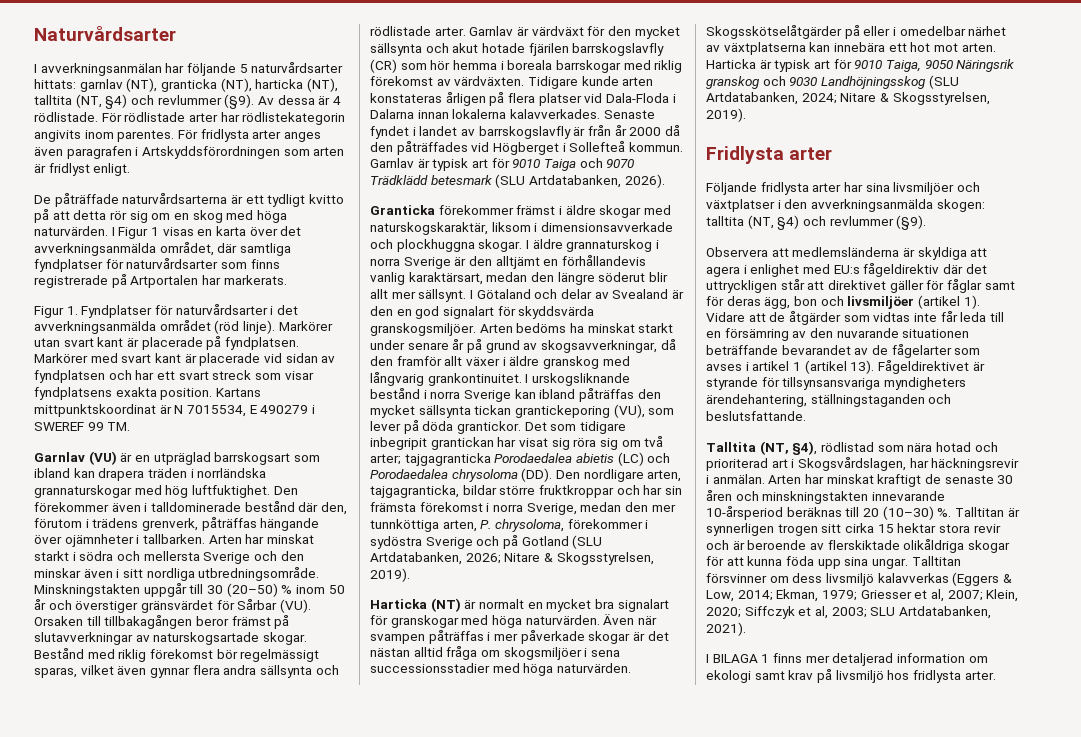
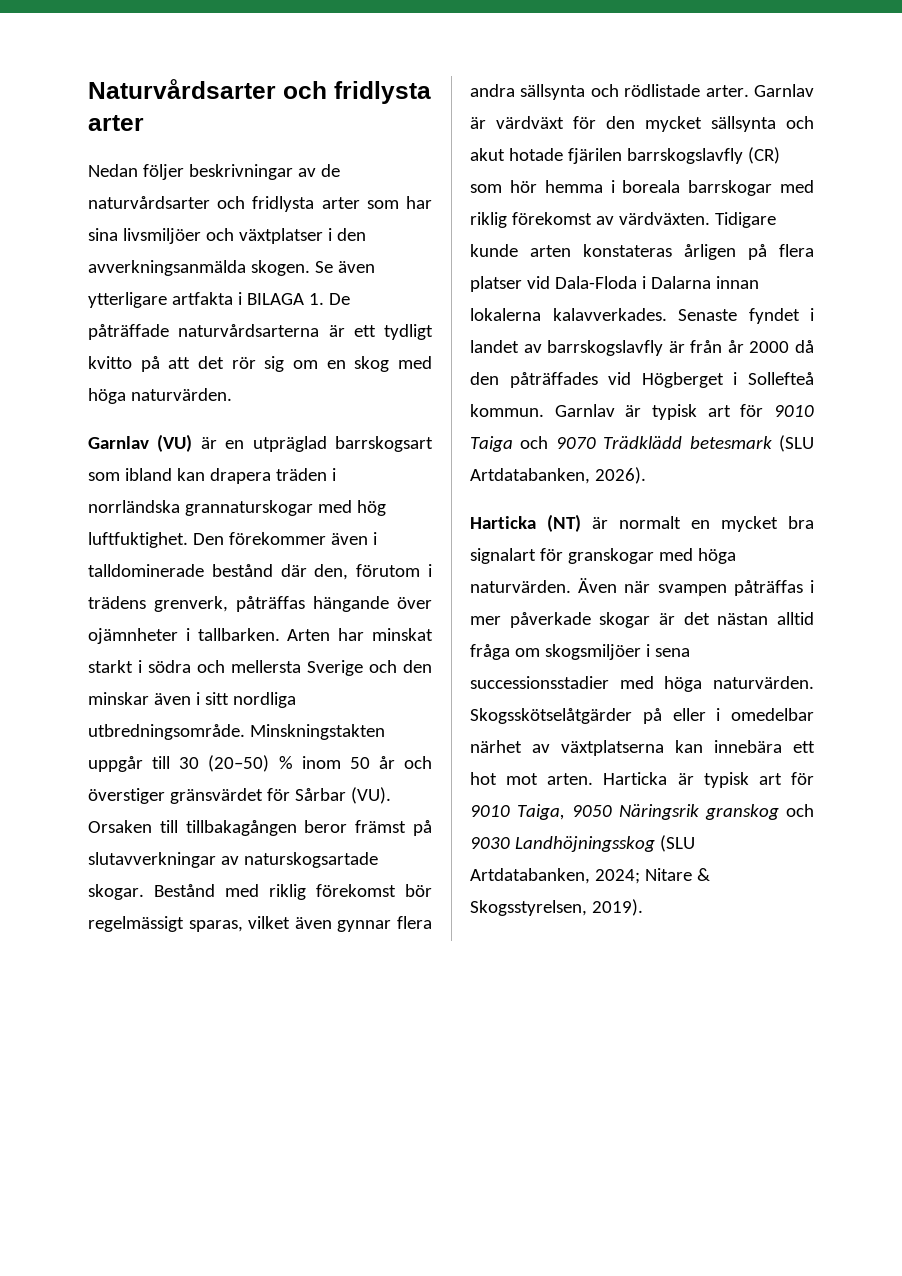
- Naturvårdsarter
- I avverkningsanmälan har följande 5 naturvårdsarter hittats: garnlav (NT), granticka (NT), harticka (NT), talltita (NT, §4) och revlummer (§9). Av dessa är 4 rödlistade. För rödlistade arter har rödlistekategorin angivits inom parentes. För fridlysta arter anges även paragrafen i Artskyddsförordningen som arten är fridlyst enligt.
- De påträffade naturvårdsarterna är ett tydligt kvitto på att detta rör sig om en skog med höga naturvärden. I Figur 1 visas en karta över det avverkningsanmälda området, där samtliga fyndplatser för naturvårdsarter som finns registrerade på Artportalen har markerats.
- Figur 1. Fyndplatser för naturvårdsarter i det avverkningsanmälda området (röd linje). Markörer utan svart kant är placerade på fyndplatsen. Markörer med svart kant är placerade vid sidan av fyndplatsen och har ett svart streck som visar fyndplatsens exakta position. Kartans mittpunktskoordinat är N 7015534, E 490279 i SWEREF 99 TM.
+ Naturvårdsarter och fridlysta arter
+ Nedan följer beskrivningar av de naturvårdsarter och fridlysta arter som har sina livsmiljöer och växtplatser i den avverkningsanmälda skogen. Se även ytterligare artfakta i BILAGA 1. De påträffade naturvårdsarterna är ett tydligt kvitto på att det rör sig om en skog med höga naturvärden.
- Granticka förekommer främst i äldre skogar med naturskogskaraktär, liksom i dimensionsavverkade och plockhuggna skogar. I äldre grannaturskog i norra Sverige är den alltjämt en förhållandevis vanlig karaktärsart, medan den längre söderut blir allt mer sällsynt. I Götaland och delar av Svealand är den en god signalart för skyddsvärda granskogsmiljöer. Arten bedöms ha minskat starkt under senare år på grund av skogsavverkningar, då den framför allt växer i äldre granskog med långvarig grankontinuitet. I urskogsliknande bestånd i norra Sverige kan ibland påträffas den mycket sällsynta tickan grantickeporing (VU), som lever på döda grantickor. Det som tidigare inbegripit grantickan har visat sig röra sig om två arter; tajgagranticka Porodaedalea abietis (LC) och Porodaedalea chrysoloma (DD). Den nordligare arten, tajgagranticka, bildar större fruktkroppar och har sin främsta förekomst i norra Sverige, medan den mer tunnköttiga arten, P. chrysoloma, förekommer i sydöstra Sverige och på Gotland (SLU Artdatabanken, 2026; Nitare & Skogsstyrelsen, 2019).
- Fridlysta arter
- Följande fridlysta arter har sina livsmiljöer och växtplatser i den avverkningsanmälda skogen: talltita (NT, §4) och revlummer (§9).
- Observera att medlemsländerna är skyldiga att agera i enlighet med EU:s fågeldirektiv där det uttryckligen står att direktivet gäller för fåglar samt för deras ägg, bon och livsmiljöer (artikel 1). Vidare att de åtgärder som vidtas inte får leda till en försämring av den nuvarande situationen beträffande bevarandet av de fågelarter som avses i artikel 1 (artikel 13). Fågeldirektivet är styrande för tillsynsansvariga myndigheters ärendehantering, ställningstaganden och beslutsfattande.
- Talltita (NT, §4), rödlistad som nära hotad och prioriterad art i Skogsvårdslagen, har häckningsrevir i anmälan. Arten har minskat kraftigt de senaste 30 åren och minskningstakten innevarande 10-årsperiod beräknas till 20 (10–30) %. Talltitan är synnerligen trogen sitt cirka 15 hektar stora revir och är beroende av flerskiktade olikåldriga skogar för att kunna föda upp sina ungar. Talltitan försvinner om dess livsmiljö kalavverkas (Eggers & Low, 2014; Ekman, 1979; Griesser et al, 2007; Klein, 2020; Siffczyk et al, 2003; SLU Artdatabanken, 2021).
- I BILAGA 1 finns mer detaljerad information om ekologi samt krav på livsmiljö hos fridlysta arter.

